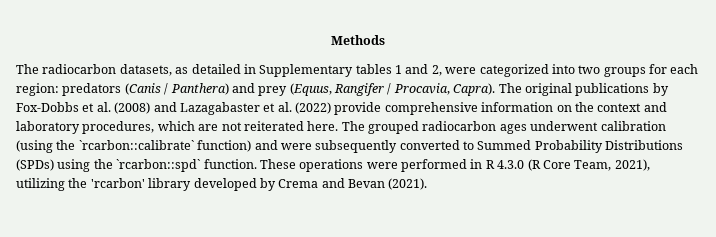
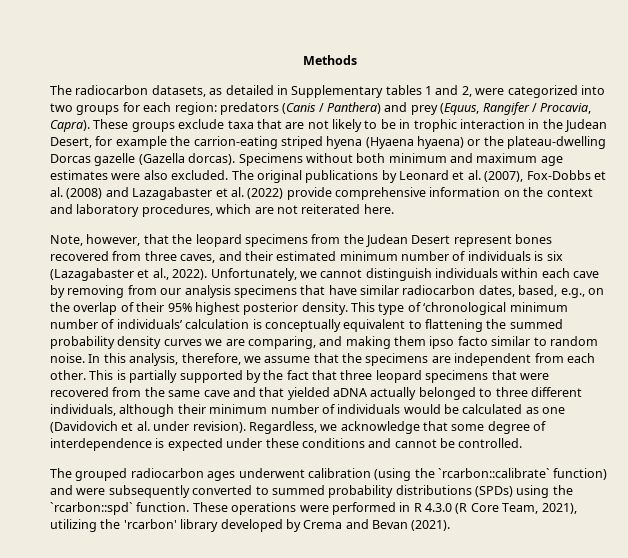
- The original publications by Fox-Dobbs et al. (2008) and Lazagabaster et al. (2022) provide comprehensive information on the context and laboratory procedures, which are not reiterated here. The grouped radiocarbon ages underwent calibration (using the `rcarbon::calibrate` function) and were subsequently converted to Summed Probability Distributions (SPDs) using the `rcarbon::spd` function.
+ These groups exclude taxa that are not likely to be in trophic interaction in the Judean Desert, for example the carrion-eating striped hyena (Hyaena hyaena) or the plateau-dwelling Dorcas gazelle (Gazella dorcas). Specimens without both minimum and maximum age estimates were also excluded. The original publications by Leonard et al. (2007), Fox-Dobbs et al. (2008) and Lazagabaster et al. (2022) provide comprehensive information on the context and laboratory procedures, which are not reiterated here.
+ Note, however, that the leopard specimens from the Judean Desert represent bones recovered from three caves, and their estimated minimum number of individuals is six (Lazagabaster et al., 2022). Unfortunately, we cannot distinguish individuals within each cave by removing from our analysis specimens that have similar radiocarbon dates, based, e.g., on the overlap of their 95% highest posterior density. This type of ‘chronological minimum number of individuals’ calculation is conceptually equivalent to flattening the summed probability density curves we are comparing, and making them ipso facto similar to random noise. In this analysis, therefore, we assume that the specimens are independent from each other. This is partially supported by the fact that three leopard specimens that were recovered from the same cave and that yielded aDNA actually belonged to three different individuals, although their minimum number of individuals would be calculated as one (Davidovich et al. under revision). Regardless, we acknowledge that some degree of interdependence is expected under these conditions and cannot be controlled.
+ The grouped radiocarbon ages underwent calibration (using the `rcarbon::calibrate` function) and were subsequently converted to summed probability distributions (SPDs) using the `rcarbon::spd` function.

